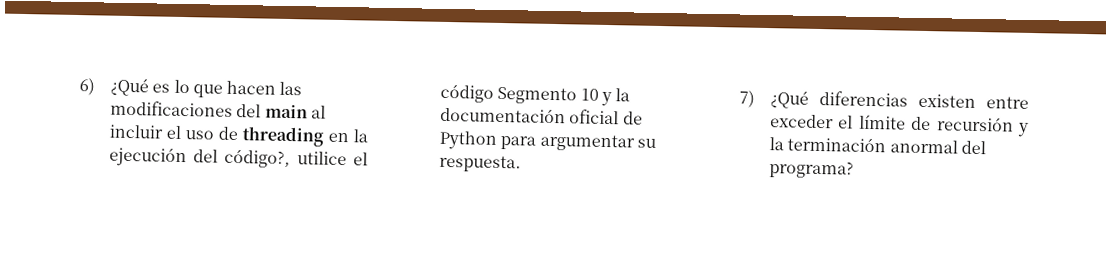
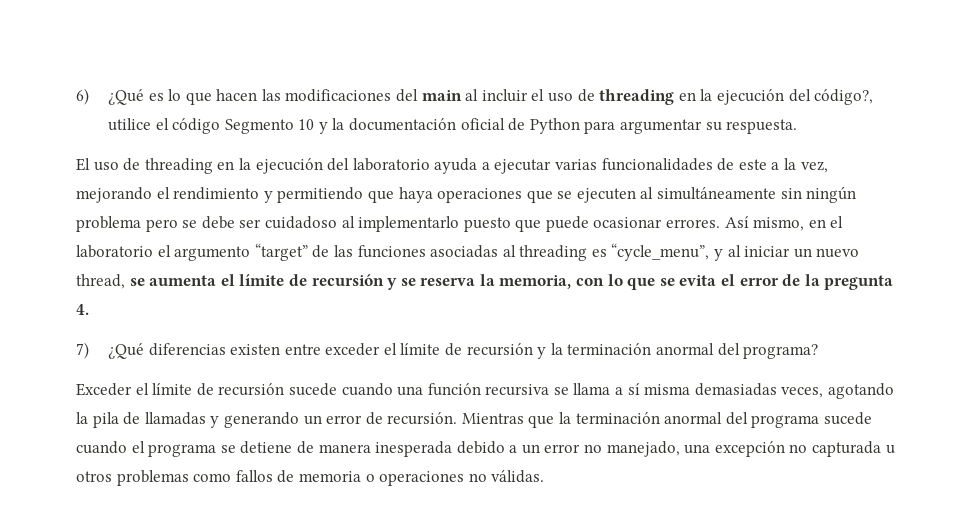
+ El uso de threading en la ejecución del laboratorio ayuda a ejecutar varias funcionalidades de este a la vez, mejorando el rendimiento y permitiendo que haya operaciones que se ejecuten al simultáneamente sin ningún problema pero se debe ser cuidadoso al implementarlo puesto que puede ocasionar errores. Así mismo, en el laboratorio el argumento “target” de las funciones asociadas al threading es “cycle_menu”, y al iniciar un nuevo thread, se aumenta el límite de recursión y se reserva la memoria, con lo que se evita el error de la pregunta 4.
+ Exceder el límite de recursión sucede cuando una función recursiva se llama a sí misma demasiadas veces, agotando la pila de llamadas y generando un error de recursión. Mientras que la terminación anormal del programa sucede cuando el programa se detiene de manera inesperada debido a un error no manejado, una excepción no capturada u otros problemas como fallos de memoria o operaciones no válidas.

